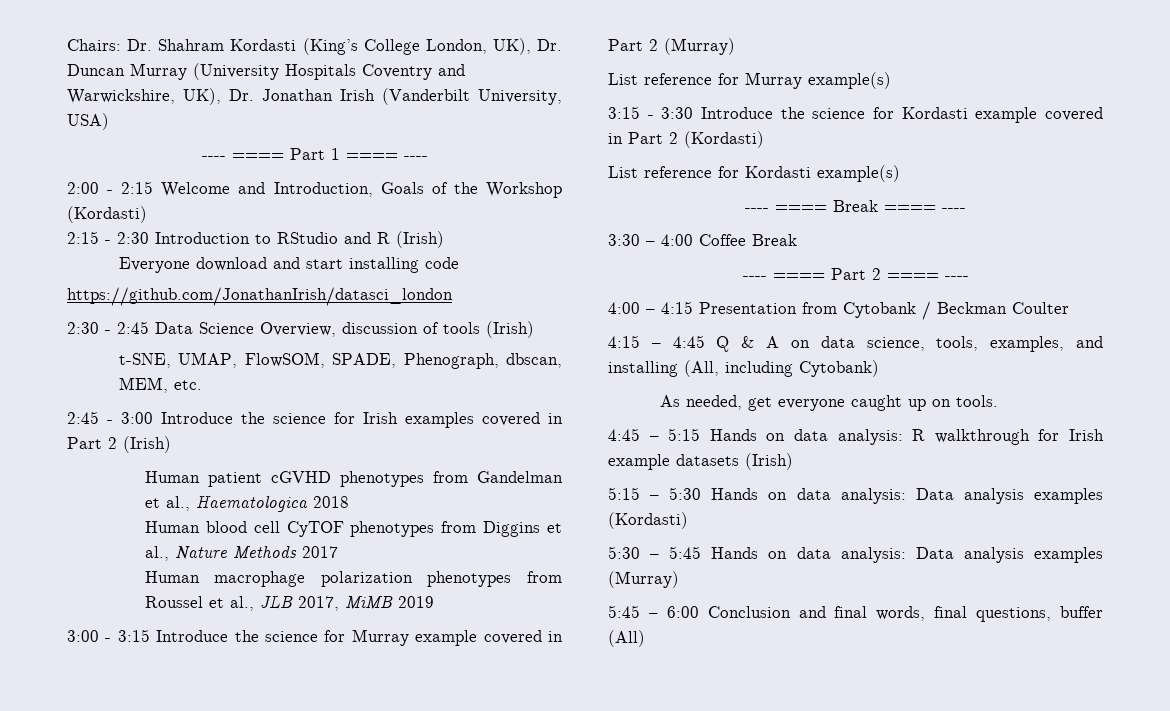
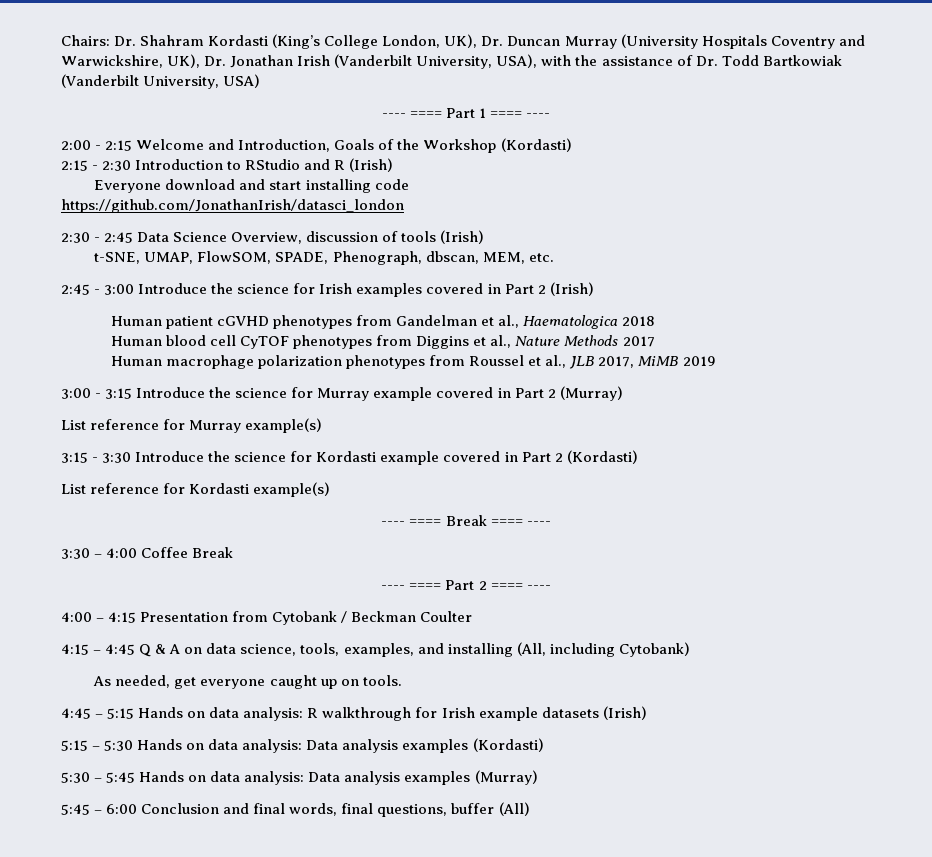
- Chairs: Dr. Shahram Kordasti (King’s College London, UK), Dr. Duncan Murray (University Hospitals Coventry and Warwickshire, UK), Dr. Jonathan Irish (Vanderbilt University, USA)
+ Chairs: Dr. Shahram Kordasti (King’s College London, UK), Dr. Duncan Murray (University Hospitals Coventry and Warwickshire, UK), Dr. Jonathan Irish (Vanderbilt University, USA), with the assistance of Dr. Todd Bartkowiak (Vanderbilt University, USA)

